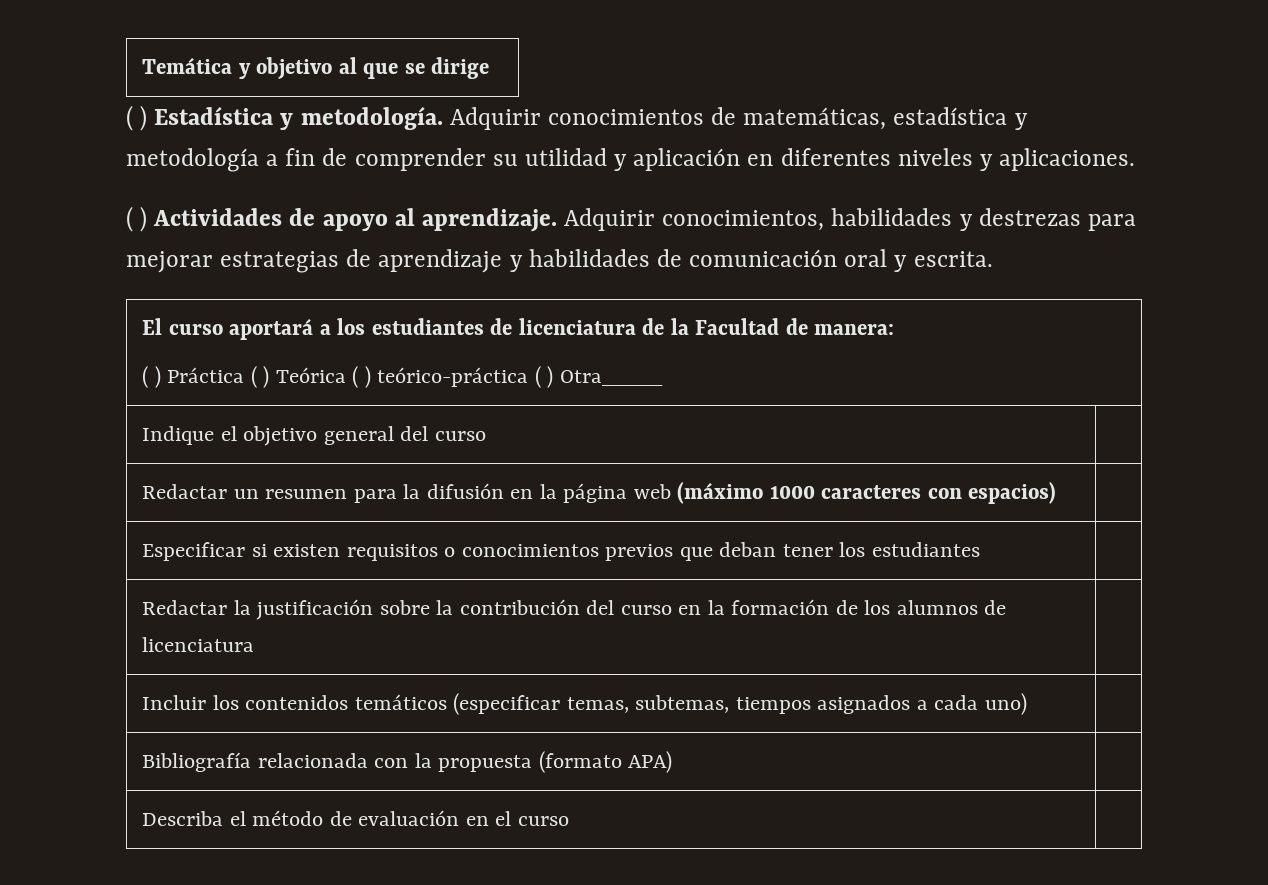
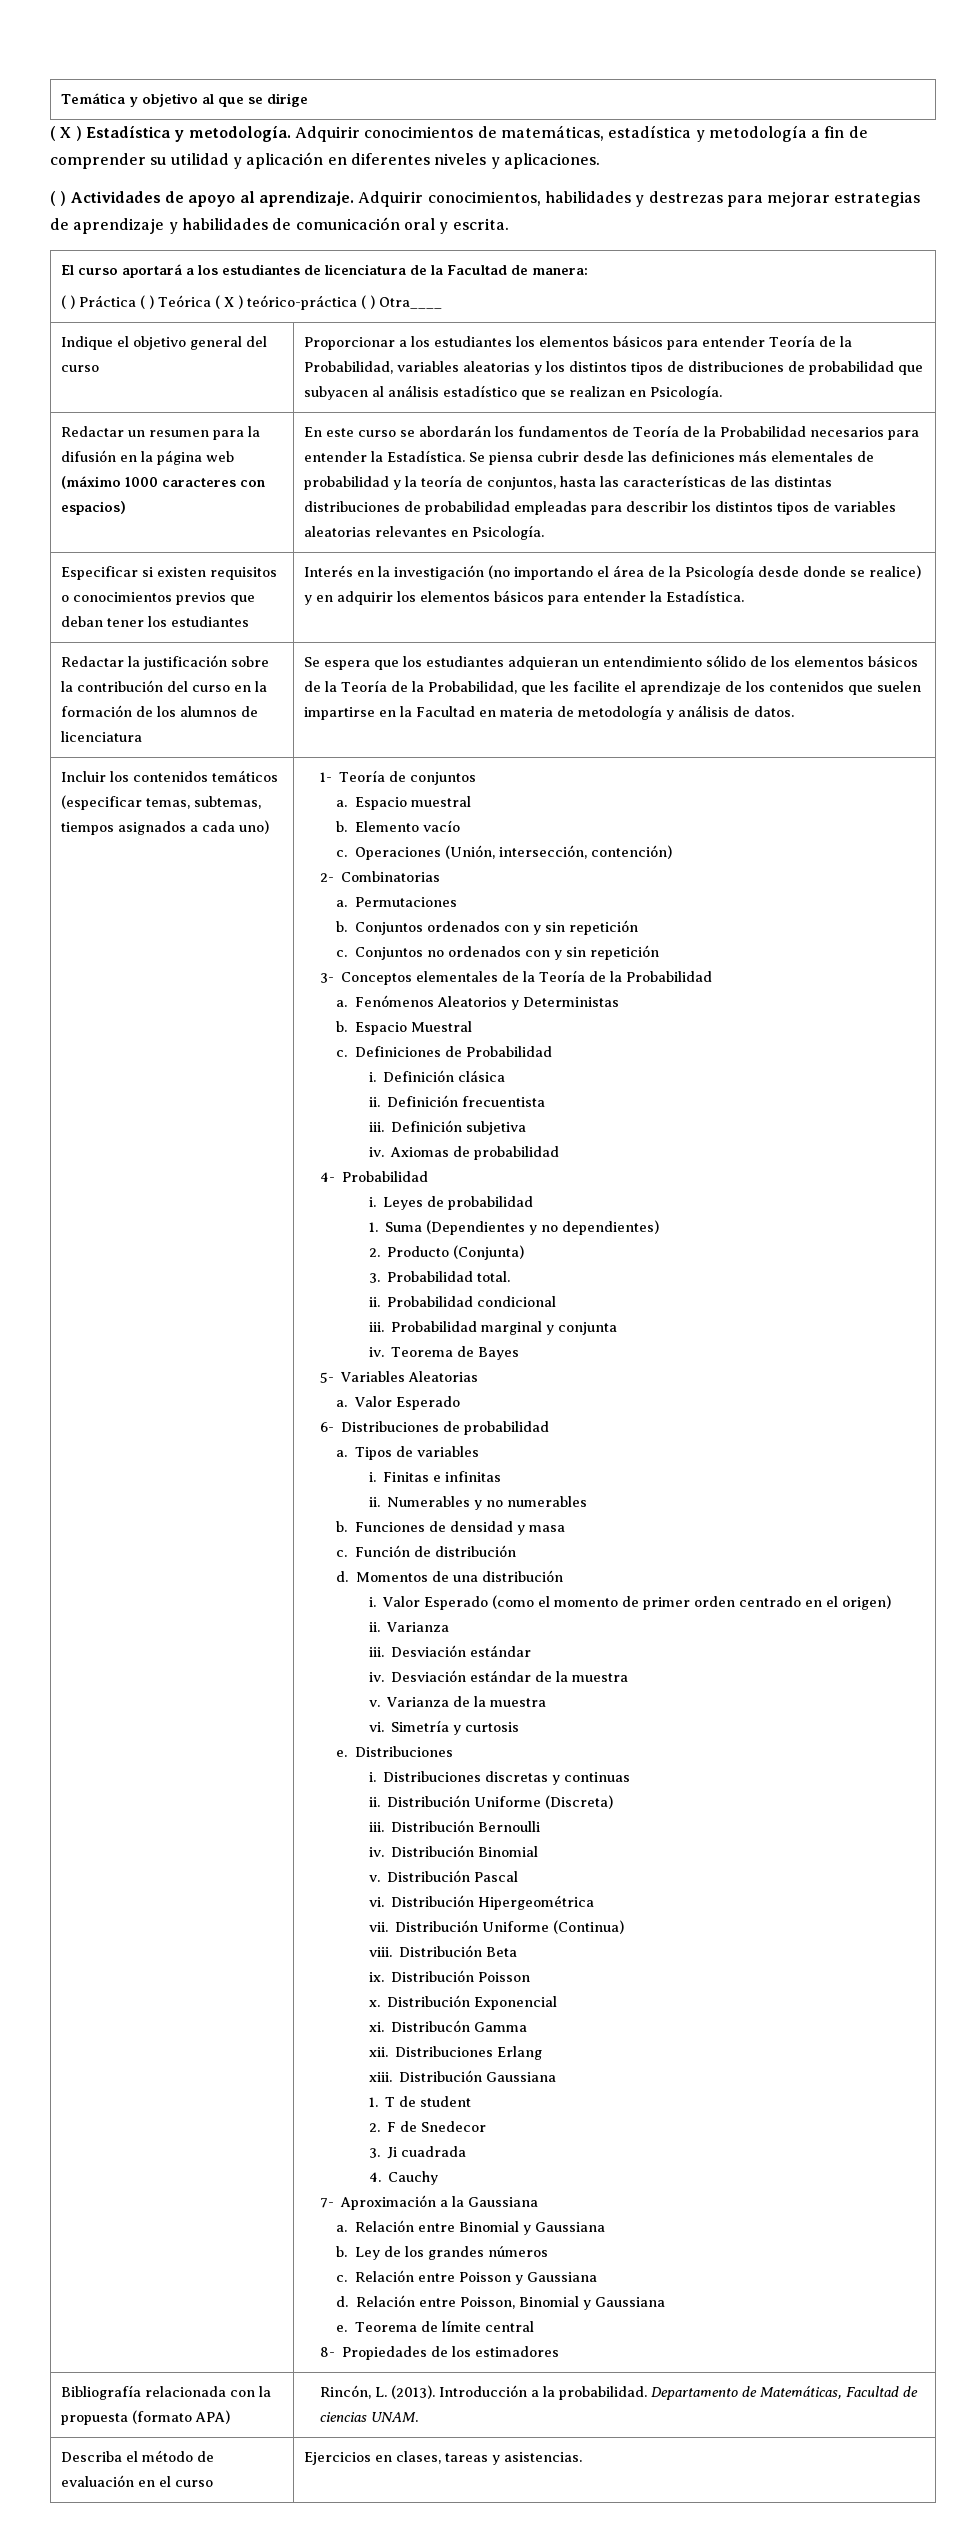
- ( ) Estadística y metodología.
+ ( X ) Estadística y metodología.
  El curso aportará a los estudiantes de licenciatura de la Facultad de manera:
- ( ) Práctica ( ) Teórica ( ) teórico-práctica ( ) Otra____
+ ( ) Práctica ( ) Teórica ( X ) teórico-práctica ( ) Otra____
- Indique el objetivo general del curso |
+ Indique el objetivo general del curso | Proporcionar a los estudiantes los elementos básicos para entender Teoría de la Probabilidad, variables aleatorias y los distintos tipos de distribuciones de probabilidad que subyacen al análisis estadístico que se realizan en Psicología.
+ En este curso se abordarán los fundamentos de Teoría de la Probabilidad necesarios para entender la Estadística. Se piensa cubrir desde las definiciones más elementales de probabilidad y la teoría de conjuntos, hasta las características de las distintas distribuciones de probabilidad empleadas para describir los distintos tipos de variables aleatorias relevantes en Psicología.
- Especificar si existen requisitos o conocimientos previos que deban tener los estudiantes |
+ Especificar si existen requisitos o conocimientos previos que deban tener los estudiantes | Interés en la investigación (no importando el área de la Psicología desde donde se realice) y en adquirir los elementos básicos para entender la Estadística.
+ Se espera que los estudiantes adquieran un entendimiento sólido de los elementos básicos de la Teoría de la Probabilidad, que les facilite el aprendizaje de los contenidos que suelen impartirse en la Facultad en materia de metodología y análisis de datos.
+ 1- Teoría de conjuntos
+ a. Espacio muestral
+ b. Elemento vacío
+ c. Operaciones (Unión, intersección, contención)
+ 2- Combinatorias
+ a. Permutaciones
+ b. Conjuntos ordenados con y sin repetición
+ c. Conjuntos no ordenados con y sin repetición
+ 3- Conceptos elementales de la Teoría de la Probabilidad
+ a. Fenómenos Aleatorios y Deterministas
+ b. Espacio Muestral
+ c. Definiciones de Probabilidad
+ i. Definición clásica
+ ii. Definición frecuentista
+ iii. Definición subjetiva
+ iv. Axiomas de probabilidad
+ 4- Probabilidad
+ i. Leyes de probabilidad
+ 1. Suma (Dependientes y no dependientes)
+ 2. Producto (Conjunta)
+ 3. Probabilidad total.
+ ii. Probabilidad condicional
+ iii. Probabilidad marginal y conjunta
+ iv. Teorema de Bayes
+ 5- Variables Aleatorias
+ a. Valor Esperado
+ 6- Distribuciones de probabilidad
+ a. Tipos de variables
+ i. Finitas e infinitas
+ ii. Numerables y no numerables
+ b. Funciones de densidad y masa
+ c. Función de distribución
+ d. Momentos de una distribución
+ i. Valor Esperado (como el momento de primer orden centrado en el origen)
+ ii. Varianza
+ iii. Desviación estándar
+ iv. Desviación estándar de la muestra
+ v. Varianza de la muestra
+ vi. Simetría y curtosis
+ e. Distribuciones
+ i. Distribuciones discretas y continuas
+ ii. Distribución Uniforme (Discreta)
+ iii. Distribución Bernoulli
+ iv. Distribución Binomial
+ v. Distribución Pascal
+ vi. Distribución Hipergeométrica
+ vii. Distribución Uniforme (Continua)
+ viii. Distribución Beta
+ ix. Distribución Poisson
+ x. Distribución Exponencial
+ xi. Distribucón Gamma
+ xii. Distribuciones Erlang
+ xiii. Distribución Gaussiana
+ 1. T de student
+ 2. F de Snedecor
+ 3. Ji cuadrada
+ 4. Cauchy
+ 7- Aproximación a la Gaussiana
+ a. Relación entre Binomial y Gaussiana
+ b. Ley de los grandes números
+ c. Relación entre Poisson y Gaussiana
+ d. Relación entre Poisson, Binomial y Gaussiana
+ e. Teorema de límite central
+ 8- Propiedades de los estimadores
- Bibliografía relacionada con la propuesta (formato APA) |
+ Bibliografía relacionada con la propuesta (formato APA) | Rincón, L. (2013). Introducción a la probabilidad. Departamento de Matemáticas, Facultad de ciencias UNAM.
- Describa el método de evaluación en el curso |
+ Describa el método de evaluación en el curso | Ejercicios en clases, tareas y asistencias.

